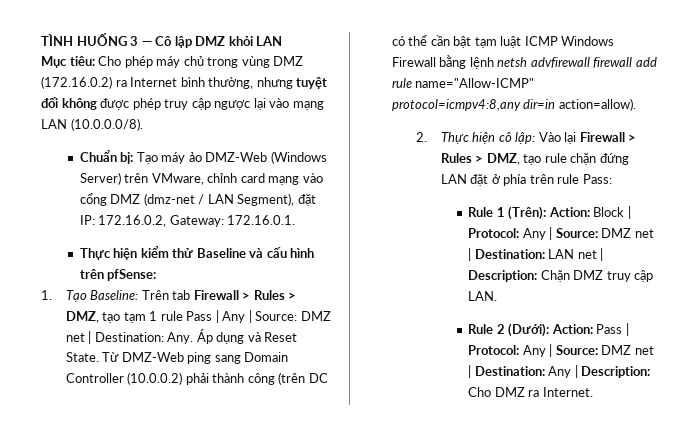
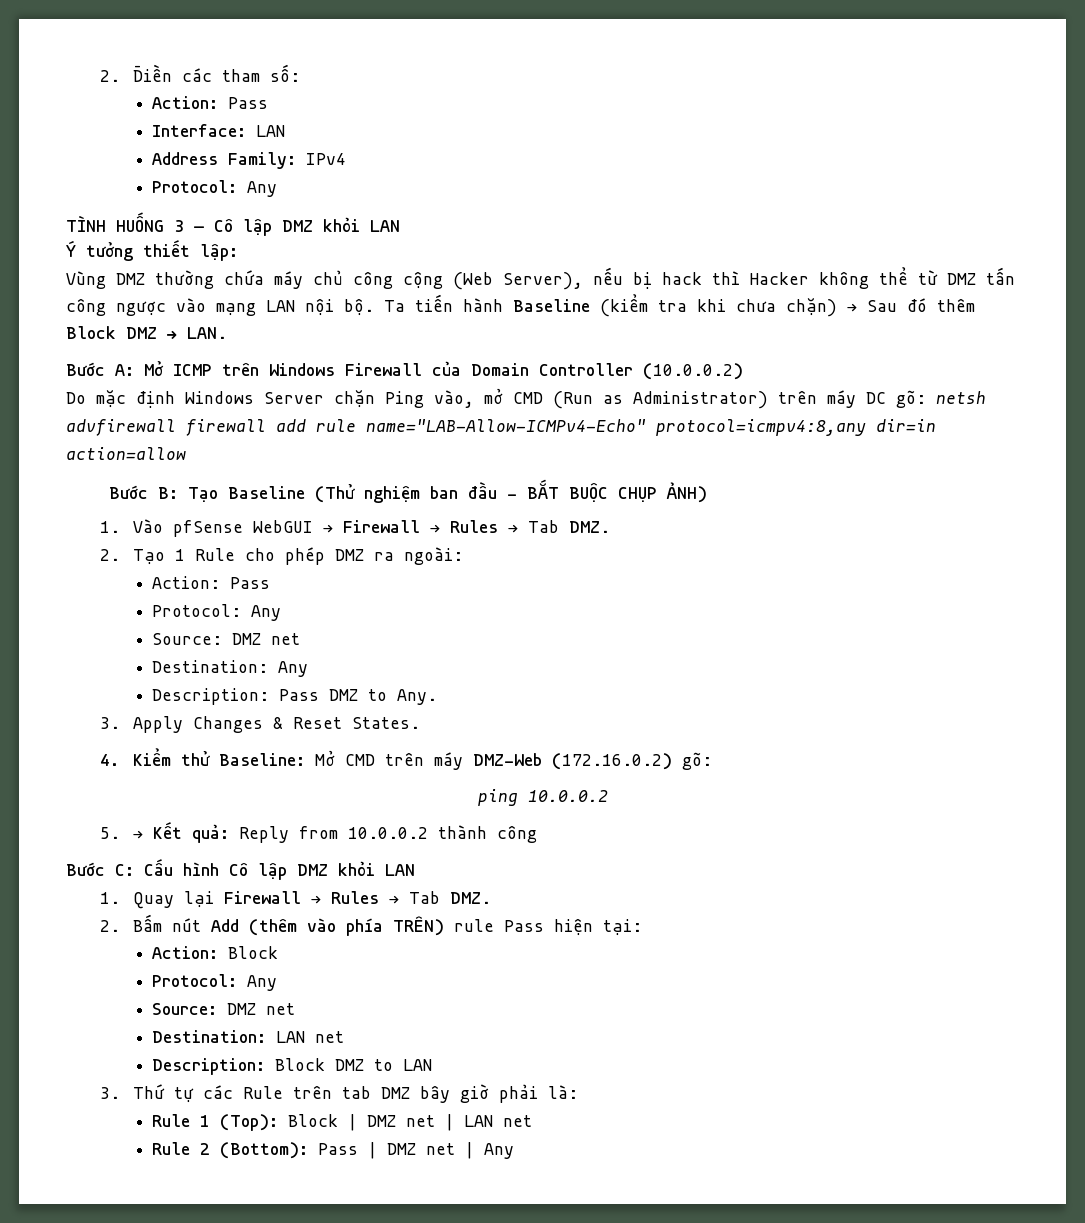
+ 2. Điền các tham số:
+ Action: Pass
+ Interface: LAN
+ Address Family: IPv4
+ Protocol: Any
- Mục tiêu: Cho phép máy chủ trong vùng DMZ (172.16.0.2) ra Internet bình thường, nhưng tuyệt đối không được phép truy cập ngược lại vào mạng LAN (10.0.0.0/8).
- Chuẩn bị: Tạo máy ảo DMZ-Web (Windows Server) trên VMware, chỉnh card mạng vào cổng DMZ (dmz-net / LAN Segment), đặt IP: 172.16.0.2, Gateway: 172.16.0.1.
- Thực hiện kiểm thử Baseline và cấu hình trên pfSense:
- 1. Tạo Baseline: Trên tab Firewall > Rules > DMZ, tạo tạm 1 rule Pass | Any | Source: DMZ net | Destination: Any. Áp dụng và Reset State. Từ DMZ-Web ping sang Domain Controller (10.0.0.2) phải thành công (trên DC có thể cần bật tạm luật ICMP Windows Firewall bằng lệnh netsh advfirewall firewall add rule name="Allow-ICMP" protocol=icmpv4:8,any dir=in action=allow).
- 2. Thực hiện cô lập: Vào lại Firewall > Rules > DMZ, tạo rule chặn đứng LAN đặt ở phía trên rule Pass:
- Rule 1 (Trên): Action: Block | Protocol: Any | Source: DMZ net | Destination: LAN net | Description: Chặn DMZ truy cập LAN.
- Rule 2 (Dưới): Action: Pass | Protocol: Any | Source: DMZ net | Destination: Any | Description: Cho DMZ ra Internet.
+ Ý tưởng thiết lập:
+ Vùng DMZ thường chứa máy chủ công cộng (Web Server), nếu bị hack thì Hacker không thể từ DMZ tấn công ngược vào mạng LAN nội bộ. Ta tiến hành Baseline (kiểm tra khi chưa chặn) → Sau đó thêm Block DMZ → LAN.
+ Bước A: Mở ICMP trên Windows Firewall của Domain Controller (10.0.0.2)
+ Do mặc định Windows Server chặn Ping vào, mở CMD (Run as Administrator) trên máy DC gõ: netsh advfirewall firewall add rule name="LAB-Allow-ICMPv4-Echo" protocol=icmpv4:8,any dir=in action=allow
+ Bước B: Tạo Baseline (Thử nghiệm ban đầu - BẮT BUỘC CHỤP ẢNH)
+ 1. Vào pfSense WebGUI → Firewall → Rules → Tab DMZ.
+ 2. Tạo 1 Rule cho phép DMZ ra ngoài:
+ Action: Pass
+ Protocol: Any
+ Source: DMZ net
+ Destination: Any
+ Description: Pass DMZ to Any.
+ 3. Apply Changes & Reset States.
+ 4. Kiểm thử Baseline: Mở CMD trên máy DMZ-Web (172.16.0.2) gõ:
+ ping 10.0.0.2
+ 5. → Kết quả: Reply from 10.0.0.2 thành công
+ Bước C: Cấu hình Cô lập DMZ khỏi LAN
+ 1. Quay lại Firewall → Rules → Tab DMZ.
+ 2. Bấm nút Add (thêm vào phía TRÊN) rule Pass hiện tại:
+ Action: Block
+ Protocol: Any
+ Source: DMZ net
+ Destination: LAN net
+ Description: Block DMZ to LAN
+ 3. Thứ tự các Rule trên tab DMZ bây giờ phải là:
+ Rule 1 (Top): Block | DMZ net | LAN net
+ Rule 2 (Bottom): Pass | DMZ net | Any

